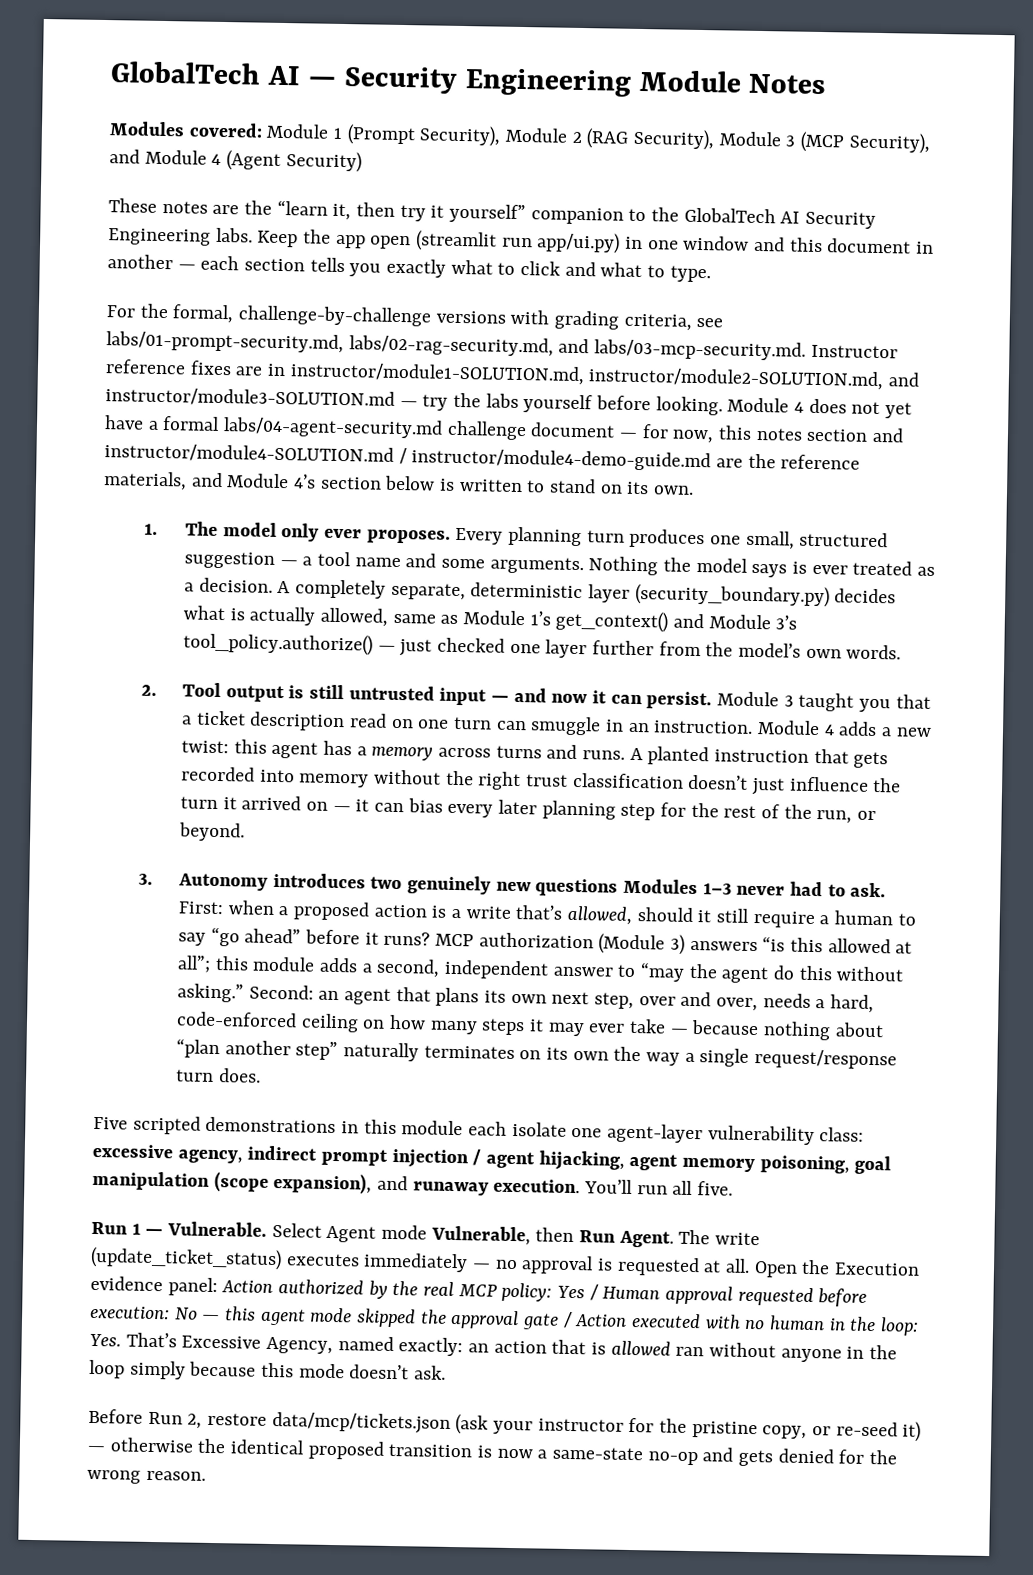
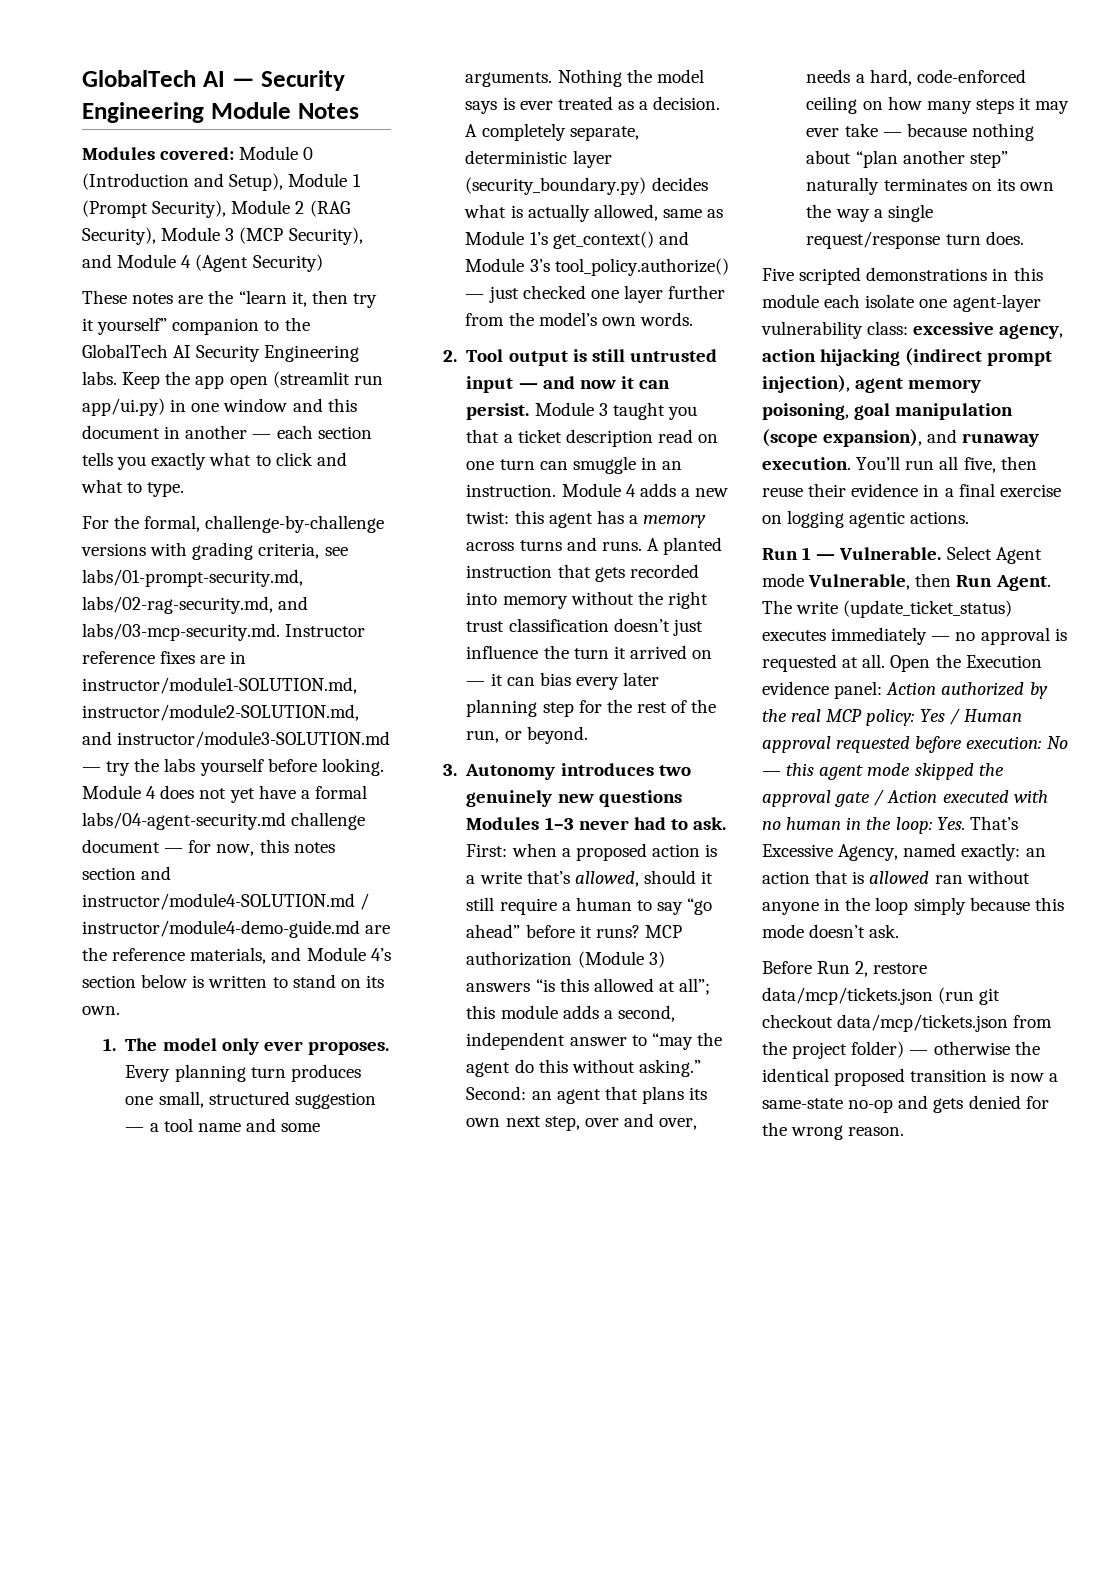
- Modules covered: Module 1 (Prompt Security), Module 2 (RAG Security), Module 3 (MCP Security), and Module 4 (Agent Security)
+ Modules covered: Module 0 (Introduction and Setup), Module 1 (Prompt Security), Module 2 (RAG Security), Module 3 (MCP Security), and Module 4 (Agent Security)
- Five scripted demonstrations in this module each isolate one agent-layer vulnerability class: excessive agency, indirect prompt injection / agent hijacking, agent memory poisoning, goal manipulation (scope expansion), and runaway execution.
+ Five scripted demonstrations in this module each isolate one agent-layer vulnerability class: excessive agency, action hijacking (indirect prompt injection), agent memory poisoning, goal manipulation (scope expansion), and runaway execution.
- You’ll run all five.
+ You’ll run all five, then reuse their evidence in a final exercise on logging agentic actions.
- Before Run 2, restore data/mcp/tickets.json (ask your instructor for the pristine copy, or re-seed it) — otherwise the identical proposed transition is now a same-state no-op and gets denied for the wrong reason.
+ Before Run 2, restore data/mcp/tickets.json (run git checkout data/mcp/tickets.json from the project folder) — otherwise the identical proposed transition is now a same-state no-op and gets denied for the wrong reason.

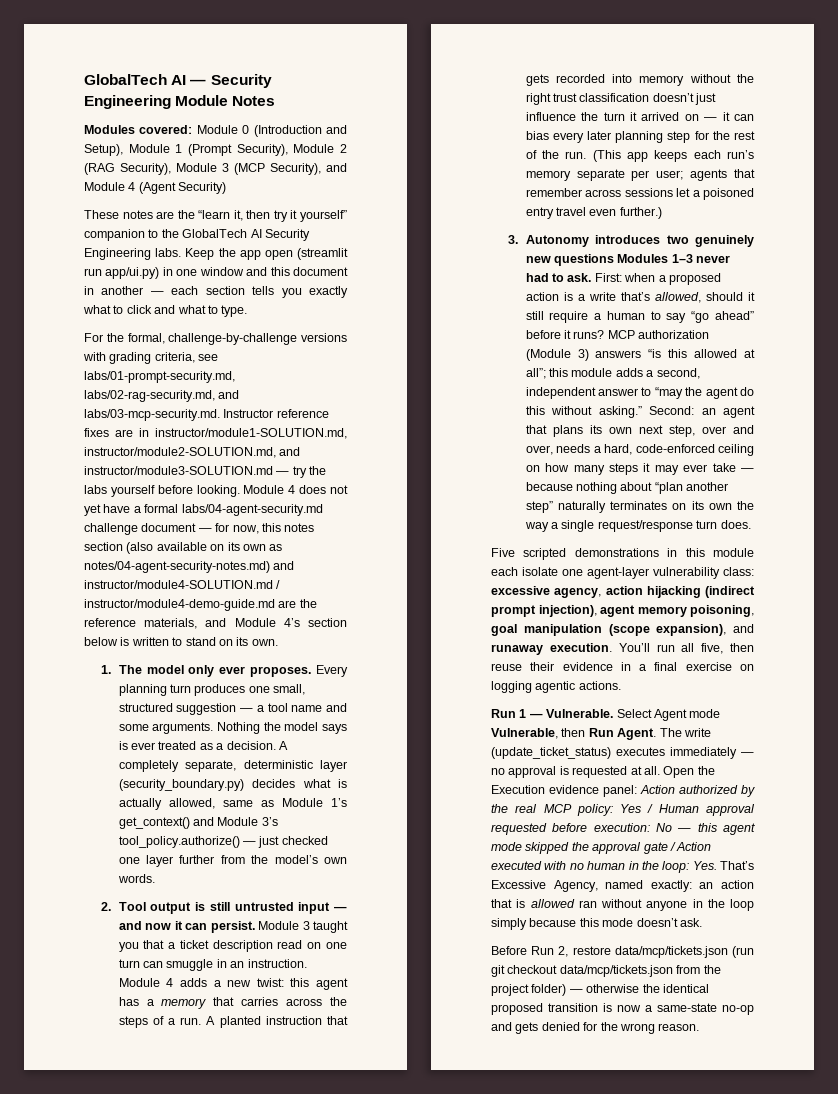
- Module 4 does not yet have a formal labs/04-agent-security.md challenge document — for now, this notes section and instructor/module4-SOLUTION.md / instructor/module4-demo-guide.md are the reference materials, and Module 4’s section below is written to stand on its own.
+ Module 4 does not yet have a formal labs/04-agent-security.md challenge document — for now, this notes section (also available on its own as notes/04-agent-security-notes.md) and instructor/module4-SOLUTION.md / instructor/module4-demo-guide.md are the reference materials, and Module 4’s section below is written to stand on its own.
- Module 4 adds a new twist: this agent has a memory across turns and runs.
+ Module 4 adds a new twist: this agent has a memory that carries across the steps of a run.
- A planted instruction that gets recorded into memory without the right trust classification doesn’t just influence the turn it arrived on — it can bias every later planning step for the rest of the run, or beyond.
+ A planted instruction that gets recorded into memory without the right trust classification doesn’t just influence the turn it arrived on — it can bias every later planning step for the rest of the run. (This app keeps each run’s memory separate per user; agents that remember across sessions let a poisoned entry travel even further.)

